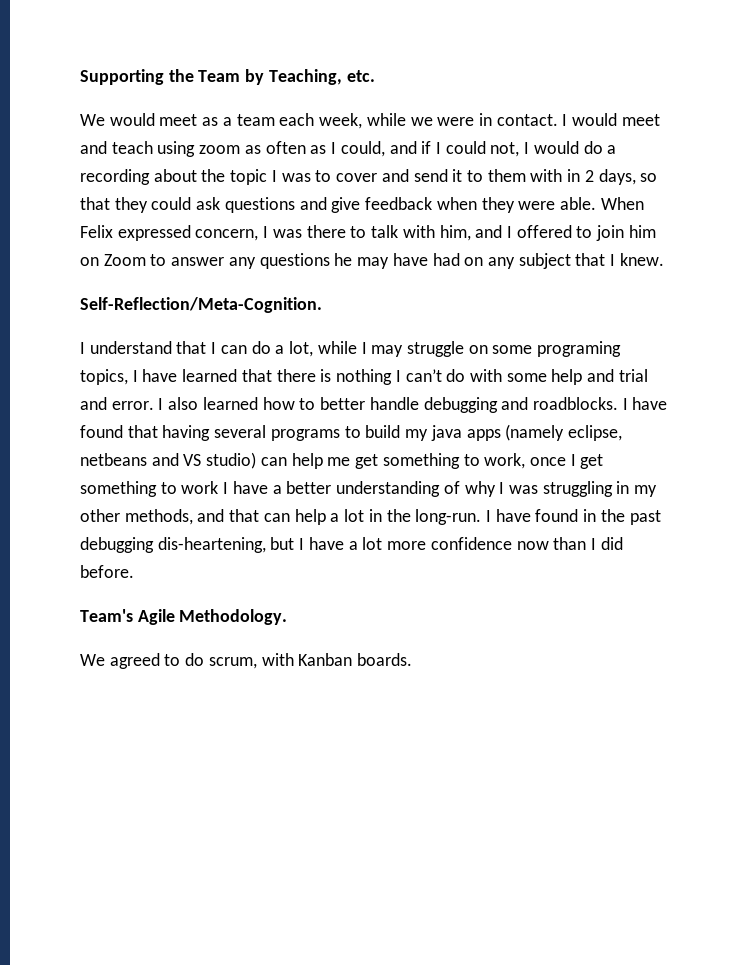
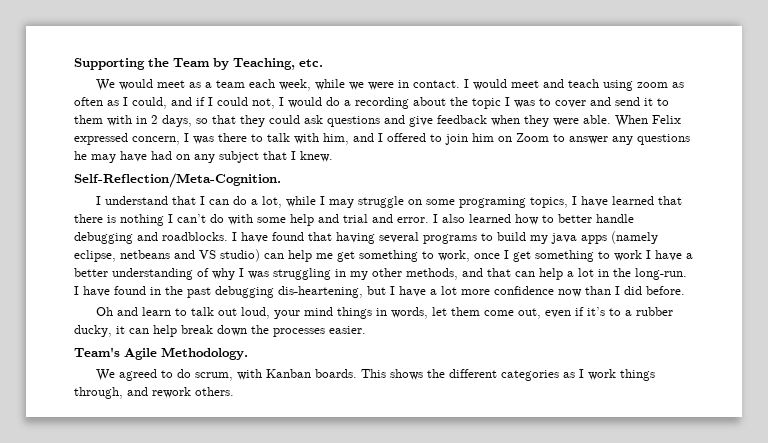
+ Oh and learn to talk out loud, your mind things in words, let them come out, even if it’s to a rubber ducky, it can help break down the processes easier.
+ This shows the different categories as I work things through, and rework others.

